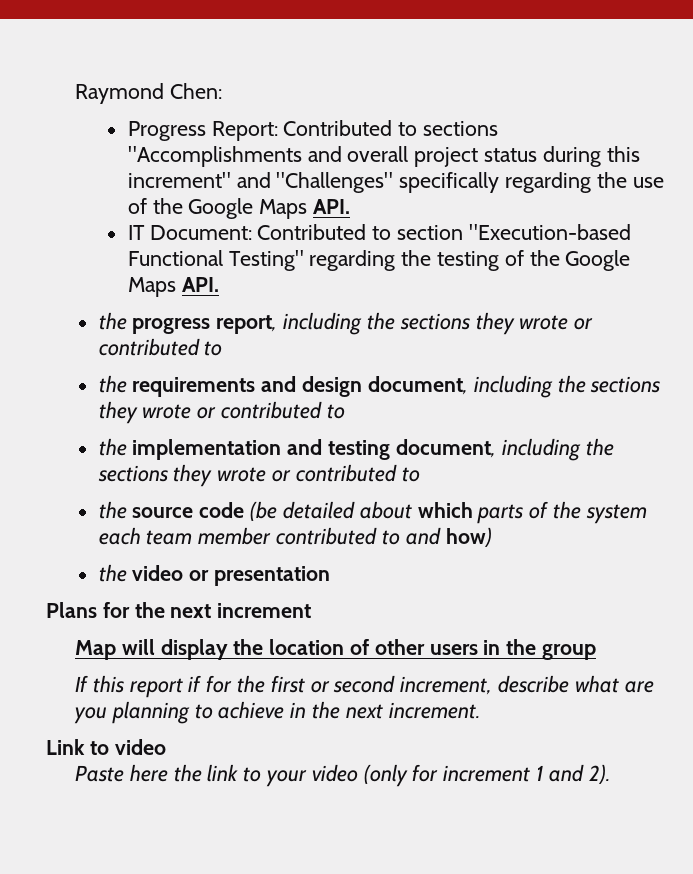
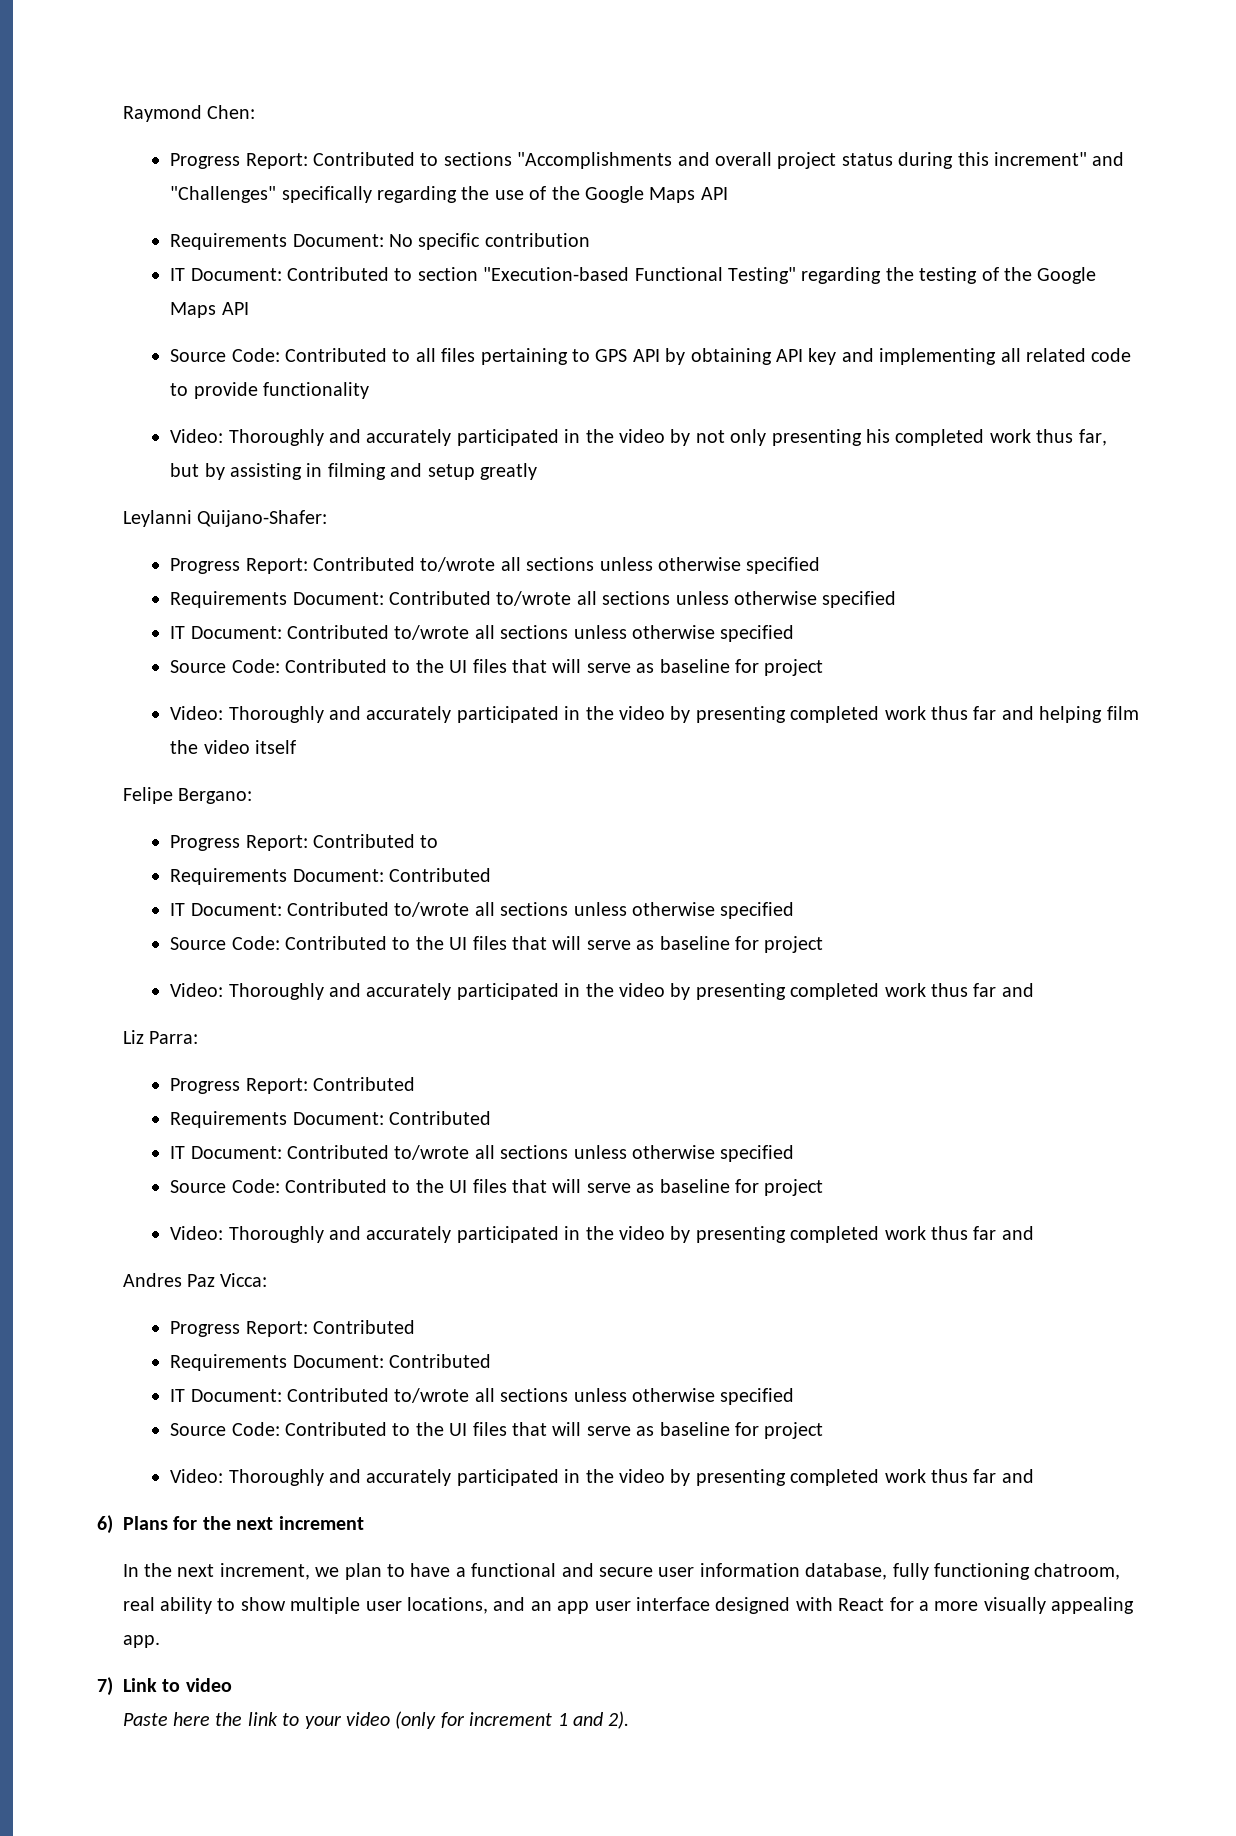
- Progress Report: Contributed to sections "Accomplishments and overall project status during this increment" and "Challenges" specifically regarding the use of the Google Maps API.
+ Progress Report: Contributed to sections "Accomplishments and overall project status during this increment" and "Challenges" specifically regarding the use of the Google Maps API
+ Requirements Document: No specific contribution
- IT Document: Contributed to section "Execution-based Functional Testing" regarding the testing of the Google Maps API.
- the progress report, including the sections they wrote or contributed to
- the requirements and design document, including the sections they wrote or contributed to
- the implementation and testing document, including the sections they wrote or contributed to
- the source code (be detailed about which parts of the system each team member contributed to and how)
- the video or presentation
- Plans for the next increment
+ IT Document: Contributed to section "Execution-based Functional Testing" regarding the testing of the Google Maps API
+ Source Code: Contributed to all files pertaining to GPS API by obtaining API key and implementing all related code to provide functionality
+ Video: Thoroughly and accurately participated in the video by not only presenting his completed work thus far, but by assisting in filming and setup greatly
+ Leylanni Quijano-Shafer:
+ Progress Report: Contributed to/wrote all sections unless otherwise specified
+ Requirements Document: Contributed to/wrote all sections unless otherwise specified
+ IT Document: Contributed to/wrote all sections unless otherwise specified
+ Source Code: Contributed to the UI files that will serve as baseline for project
+ Video: Thoroughly and accurately participated in the video by presenting completed work thus far and helping film the video itself
+ Felipe Bergano:
+ Progress Report: Contributed to
+ Requirements Document: Contributed
+ IT Document: Contributed to/wrote all sections unless otherwise specified
+ Source Code: Contributed to the UI files that will serve as baseline for project
+ Video: Thoroughly and accurately participated in the video by presenting completed work thus far and
+ Liz Parra:
+ Progress Report: Contributed
+ Requirements Document: Contributed
+ IT Document: Contributed to/wrote all sections unless otherwise specified
+ Source Code: Contributed to the UI files that will serve as baseline for project
+ Video: Thoroughly and accurately participated in the video by presenting completed work thus far and
+ Andres Paz Vicca:
+ Progress Report: Contributed
+ Requirements Document: Contributed
+ IT Document: Contributed to/wrote all sections unless otherwise specified
+ Source Code: Contributed to the UI files that will serve as baseline for project
+ Video: Thoroughly and accurately participated in the video by presenting completed work thus far and
+ 6) Plans for the next increment
- Map will display the location of other users in the group
- If this report if for the first or second increment, describe what are you planning to achieve in the next increment.
- Link to video
+ In the next increment, we plan to have a functional and secure user information database, fully functioning chatroom, real ability to show multiple user locations, and an app user interface designed with React for a more visually appealing app.
+ 7) Link to video

